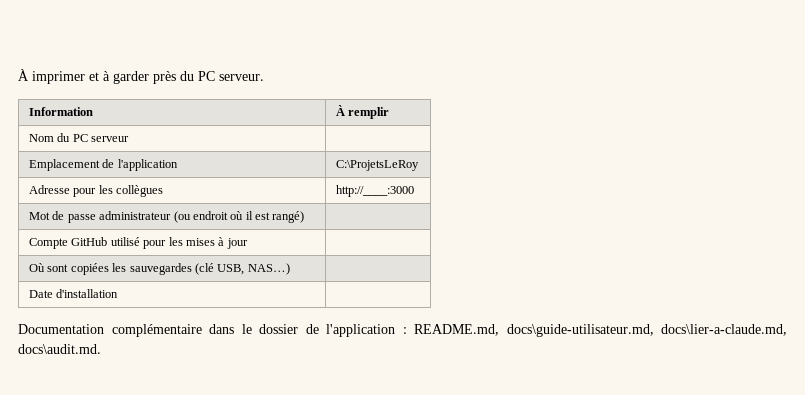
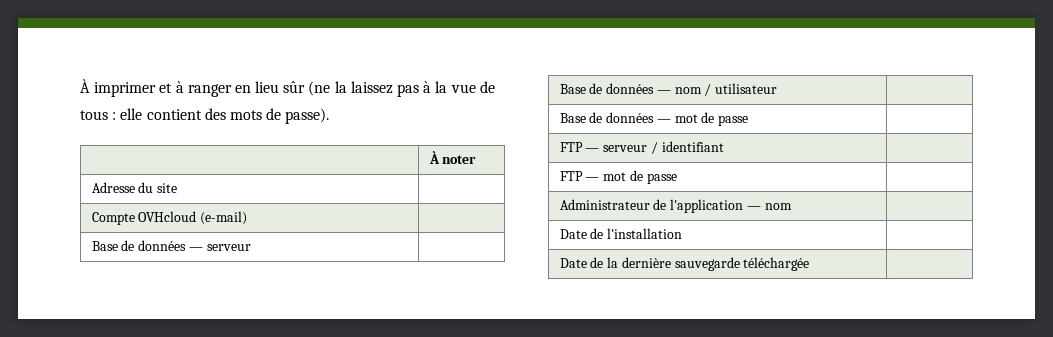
- À imprimer et à garder près du PC serveur.
- Information | À remplir
- Nom du PC serveur |
- Emplacement de l'application | C:\ProjetsLeRoy
- Adresse pour les collègues | http://____:3000
- Mot de passe administrateur (ou endroit où il est rangé) |
- Compte GitHub utilisé pour les mises à jour |
- Où sont copiées les sauvegardes (clé USB, NAS…) |
- Date d'installation |
- Documentation complémentaire dans le dossier de l'application : README.md, docs\guide-utilisateur.md, docs\lier-a-claude.md, docs\audit.md.
+ À imprimer et à ranger en lieu sûr (ne la laissez pas à la vue de tous : elle contient des mots de passe).
+ | À noter
+ Adresse du site |
+ Compte OVHcloud (e-mail) |
+ Base de données — serveur |
+ Base de données — nom / utilisateur |
+ Base de données — mot de passe |
+ FTP — serveur / identifiant |
+ FTP — mot de passe |
+ Administrateur de l'application — nom |
+ Date de l'installation |
+ Date de la dernière sauvegarde téléchargée |

